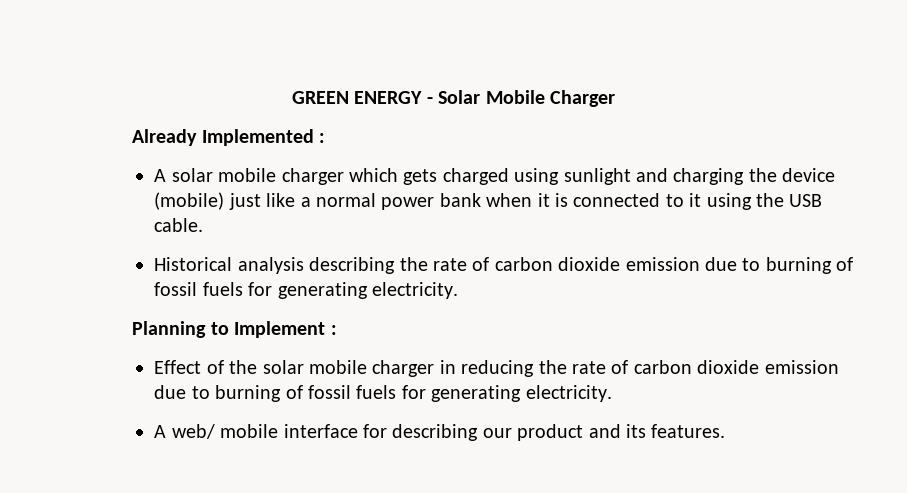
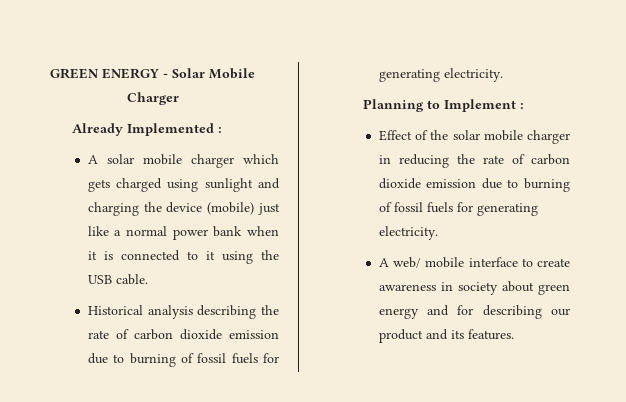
- A web/ mobile interface for describing our product and its features.
+ A web/ mobile interface to create awareness in society about green energy and for describing our product and its features.

